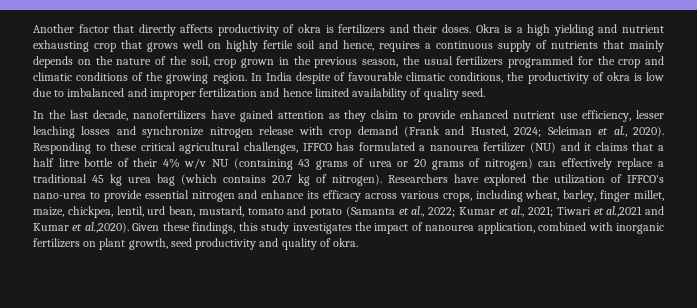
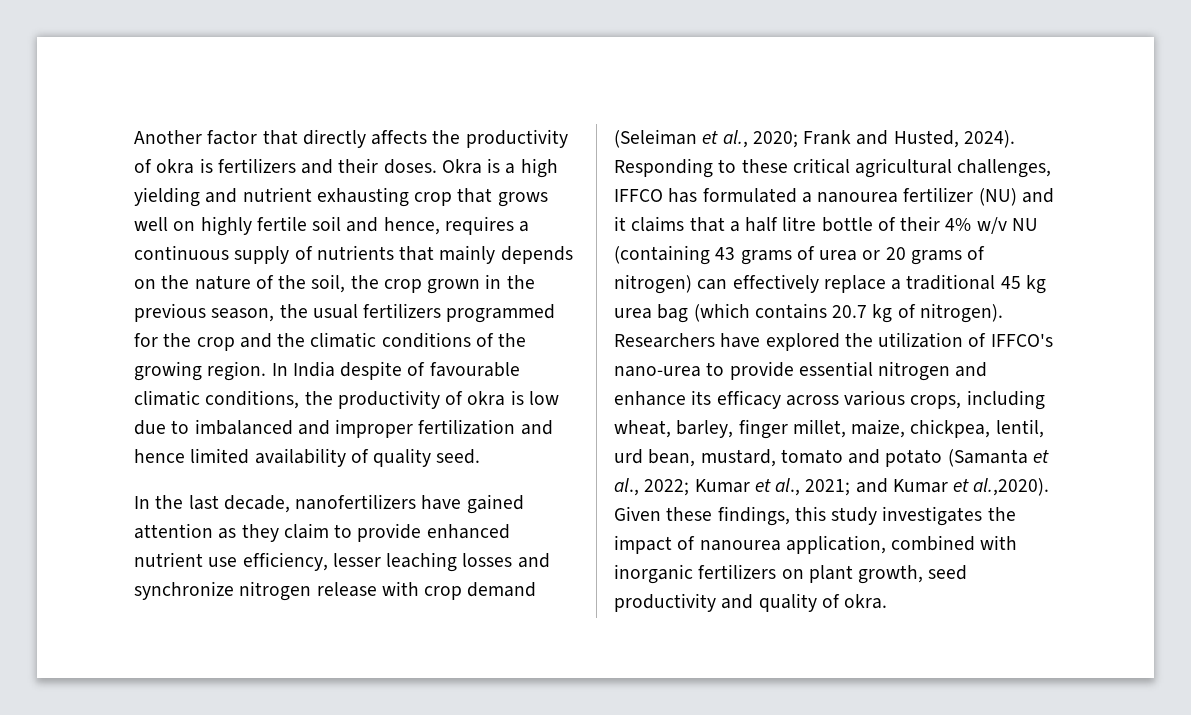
- Another factor that directly affects productivity of okra is fertilizers and their doses.
+ Another factor that directly affects the productivity of okra is fertilizers and their doses.
- Okra is a high yielding and nutrient exhausting crop that grows well on highly fertile soil and hence, requires a continuous supply of nutrients that mainly depends on the nature of the soil, crop grown in the previous season, the usual fertilizers programmed for the crop and climatic conditions of the growing region.
+ Okra is a high yielding and nutrient exhausting crop that grows well on highly fertile soil and hence, requires a continuous supply of nutrients that mainly depends on the nature of the soil, the crop grown in the previous season, the usual fertilizers programmed for the crop and the climatic conditions of the growing region.
- In the last decade, nanofertilizers have gained attention as they claim to provide enhanced nutrient use efficiency, lesser leaching losses and synchronize nitrogen release with crop demand (Frank and Husted, 2024; Seleiman et al., 2020).
+ In the last decade, nanofertilizers have gained attention as they claim to provide enhanced nutrient use efficiency, lesser leaching losses and synchronize nitrogen release with crop demand (Seleiman et al., 2020; Frank and Husted, 2024).
- Tiwari et al.,2021 and Kumar et al.,2020). Given these findings, this study investigates the impact of nanourea application, combined with inorganic fertilizers on plant growth, seed productivity and quality of okra.
+ and Kumar et al.,2020). Given these findings, this study investigates the impact of nanourea application, combined with inorganic fertilizers on plant growth, seed productivity and quality of okra.

